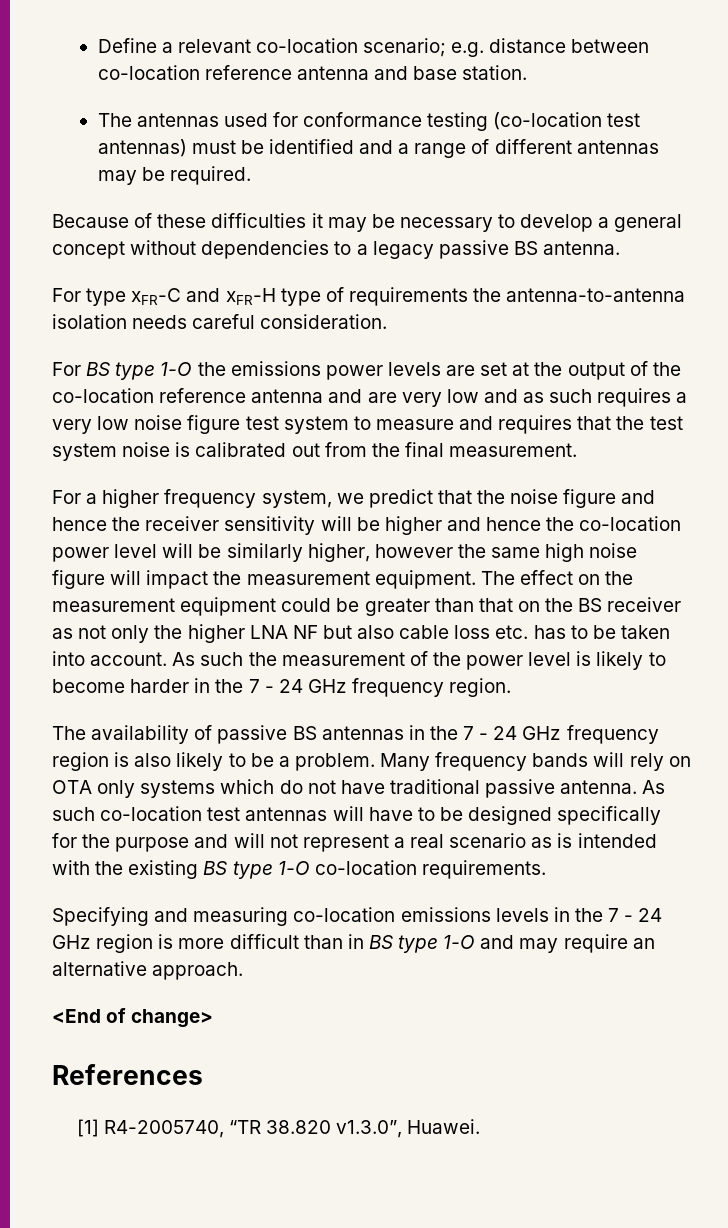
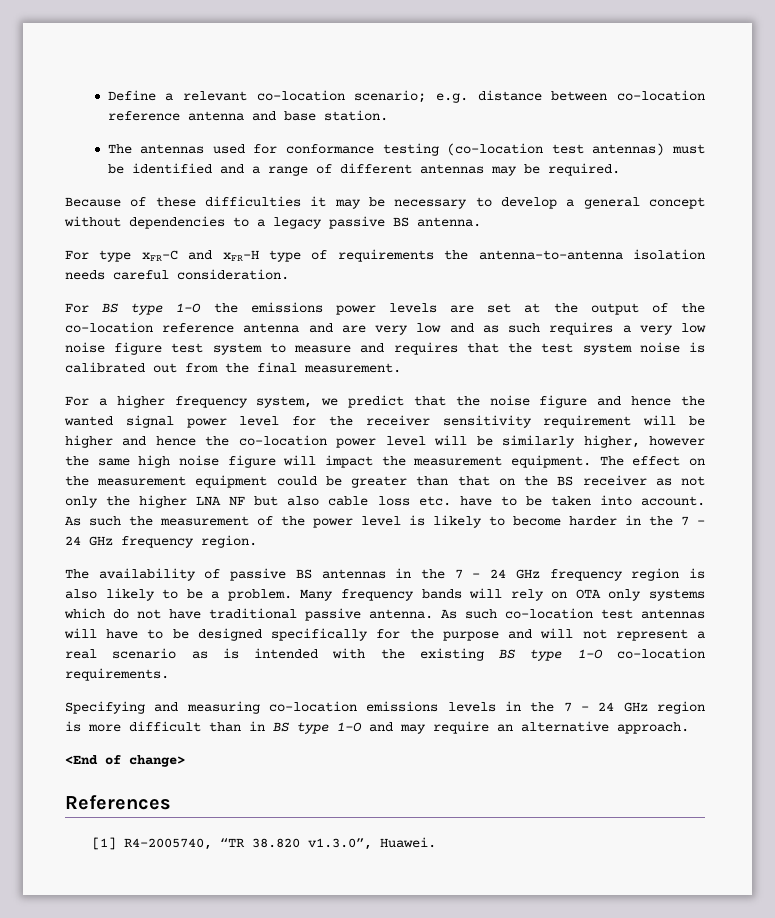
- For a higher frequency system, we predict that the noise figure and hence the receiver sensitivity will be higher and hence the co-location power level will be similarly higher, however the same high noise figure will impact the measurement equipment.
+ For a higher frequency system, we predict that the noise figure and hence the wanted signal power level for the receiver sensitivity requirement will be higher and hence the co-location power level will be similarly higher, however the same high noise figure will impact the measurement equipment.
- The effect on the measurement equipment could be greater than that on the BS receiver as not only the higher LNA NF but also cable loss etc. has to be taken into account.
+ The effect on the measurement equipment could be greater than that on the BS receiver as not only the higher LNA NF but also cable loss etc. have to be taken into account.

